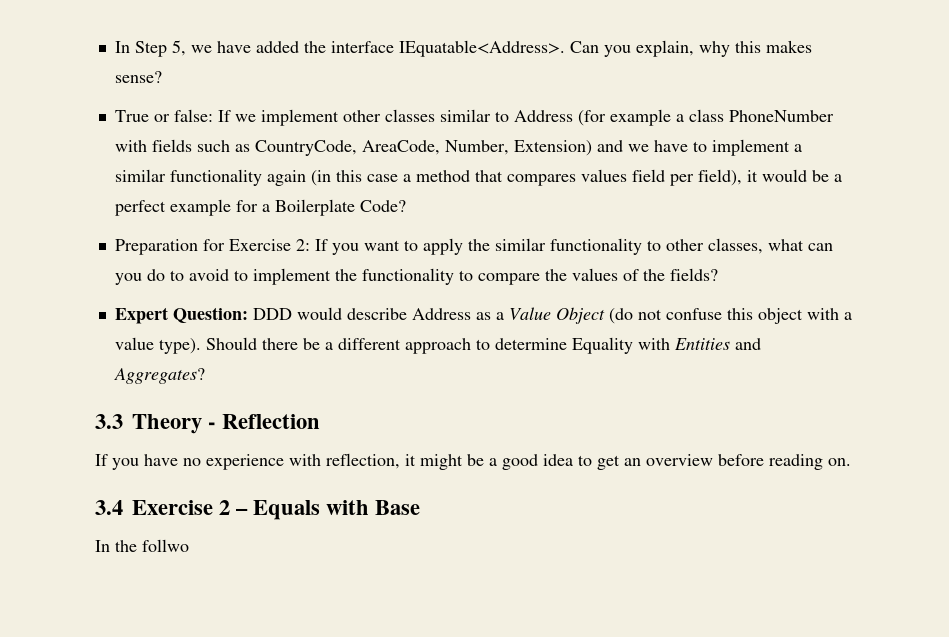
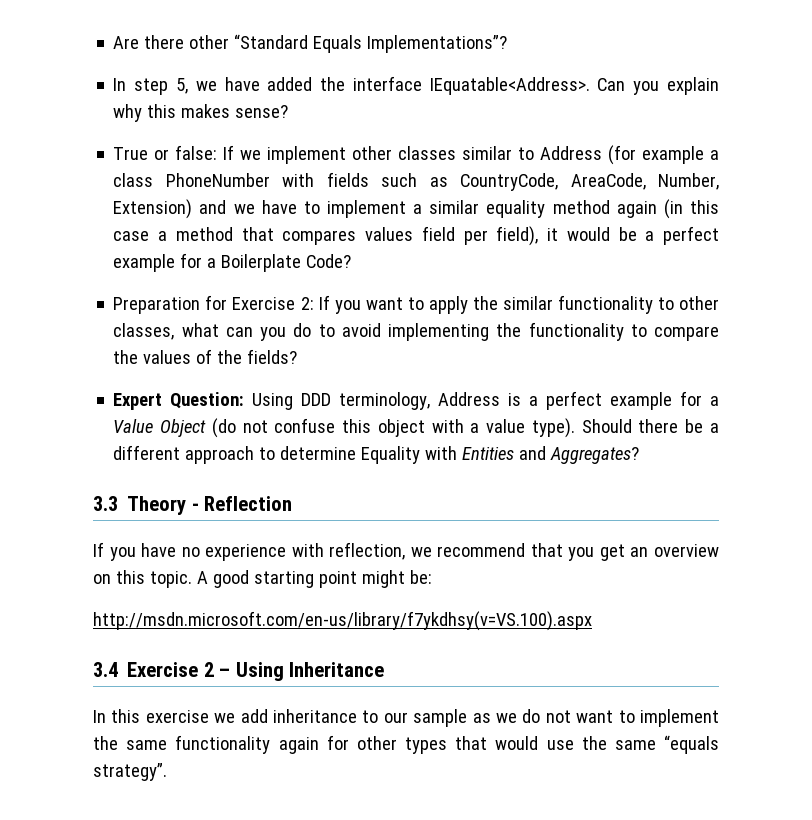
- In Step 5, we have added the interface IEquatable<Address>.
+ Are there other “Standard Equals Implementations”?
+ In step 5, we have added the interface IEquatable<Address>.
- Can you explain, why this makes sense?
+ Can you explain why this makes sense?
- True or false: If we implement other classes similar to Address (for example a class PhoneNumber with fields such as CountryCode, AreaCode, Number, Extension) and we have to implement a similar functionality again (in this case a method that compares values field per field), it would be a perfect example for a Boilerplate Code?
+ True or false: If we implement other classes similar to Address (for example a class PhoneNumber with fields such as CountryCode, AreaCode, Number, Extension) and we have to implement a similar equality method again (in this case a method that compares values field per field), it would be a perfect example for a Boilerplate Code?
- Preparation for Exercise 2: If you want to apply the similar functionality to other classes, what can you do to avoid to implement the functionality to compare the values of the fields?
+ Preparation for Exercise 2: If you want to apply the similar functionality to other classes, what can you do to avoid implementing the functionality to compare the values of the fields?
- Expert Question: DDD would describe Address as a Value Object (do not confuse this object with a value type).
+ Expert Question: Using DDD terminology, Address is a perfect example for a Value Object (do not confuse this object with a value type).
- If you have no experience with reflection, it might be a good idea to get an overview before reading on.
- 3.4 Exercise 2 – Equals with Base
- In the follwo
+ If you have no experience with reflection, we recommend that you get an overview on this topic. A good starting point might be:
+ http://msdn.microsoft.com/en-us/library/f7ykdhsy(v=VS.100).aspx
+ 3.4 Exercise 2 – Using Inheritance
+ In this exercise we add inheritance to our sample as we do not want to implement the same functionality again for other types that would use the same “equals strategy”.

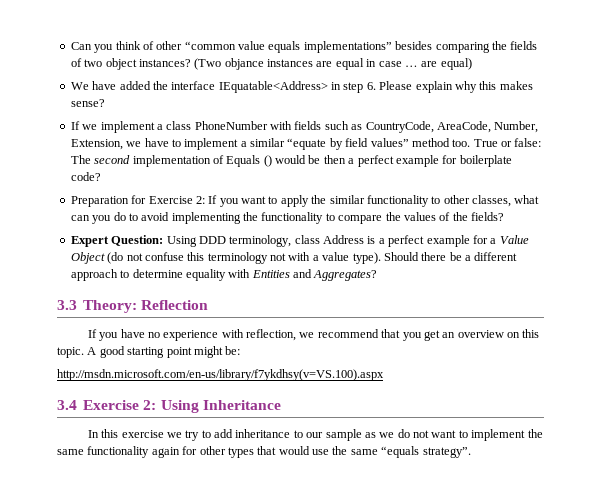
- Are there other “Standard Equals Implementations”?
- In step 5, we have added the interface IEquatable<Address>. Can you explain why this makes sense?
+ Can you think of other “common value equals implementations” besides comparing the fields of two object instances? (Two objance instances are equal in case … are equal)
+ We have added the interface IEquatable<Address> in step 6. Please explain why this makes sense?
- True or false: If we implement other classes similar to Address (for example a class PhoneNumber with fields such as CountryCode, AreaCode, Number, Extension) and we have to implement a similar equality method again (in this case a method that compares values field per field), it would be a perfect example for a Boilerplate Code?
+ If we implement a class PhoneNumber with fields such as CountryCode, AreaCode, Number, Extension, we have to implement a similar “equate by field values” method too. True or false: The second implementation of Equals () would be then a perfect example for boilerplate code?
- Expert Question: Using DDD terminology, Address is a perfect example for a Value Object (do not confuse this object with a value type).
+ Expert Question: Using DDD terminology, class Address is a perfect example for a Value Object (do not confuse this terminology not with a value type).
- Should there be a different approach to determine Equality with Entities and Aggregates?
+ Should there be a different approach to determine equality with Entities and Aggregates?
- 3.3 Theory - Reflection
+ 3.3 Theory: Reflection
- 3.4 Exercise 2 – Using Inheritance
+ 3.4 Exercise 2: Using Inheritance
- In this exercise we add inheritance to our sample as we do not want to implement the same functionality again for other types that would use the same “equals strategy”.
+ In this exercise we try to add inheritance to our sample as we do not want to implement the same functionality again for other types that would use the same “equals strategy”.

